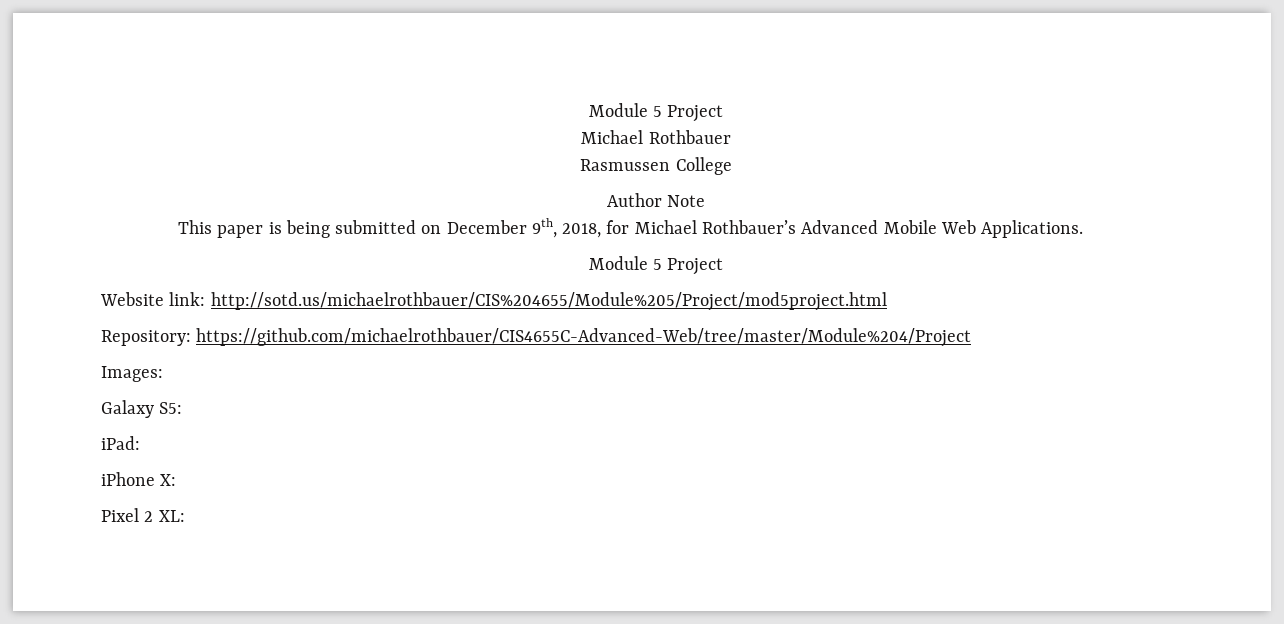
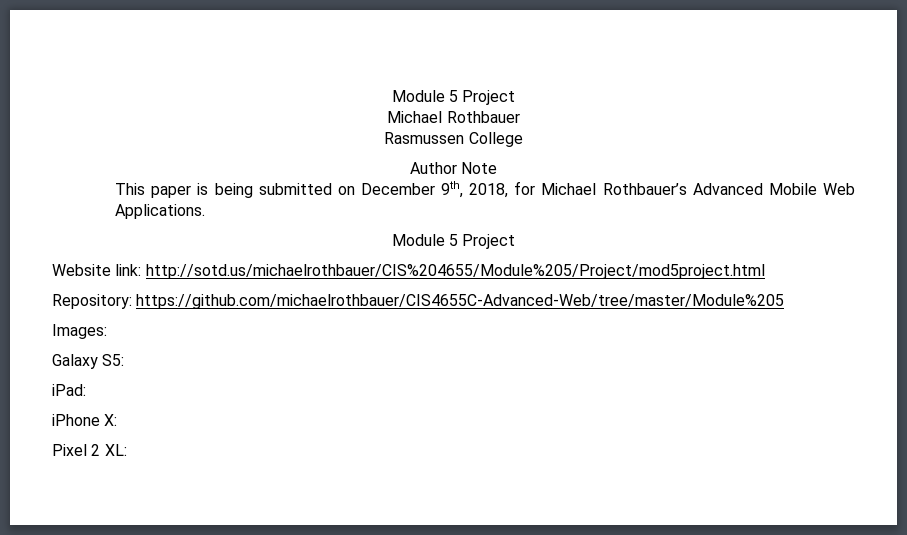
- Repository: https://github.com/michaelrothbauer/CIS4655C-Advanced-Web/tree/master/Module%204/Project
+ Repository: https://github.com/michaelrothbauer/CIS4655C-Advanced-Web/tree/master/Module%205

